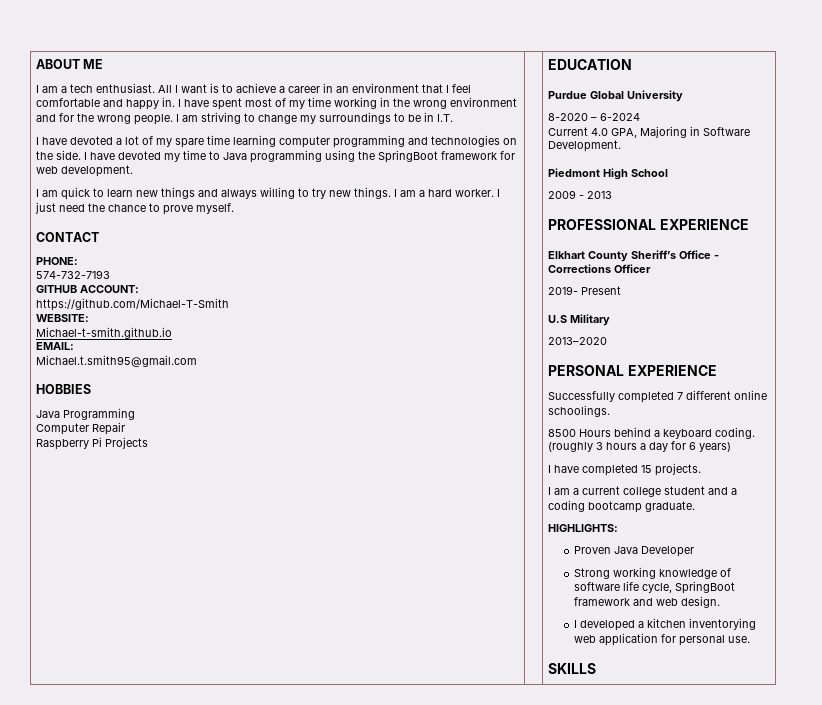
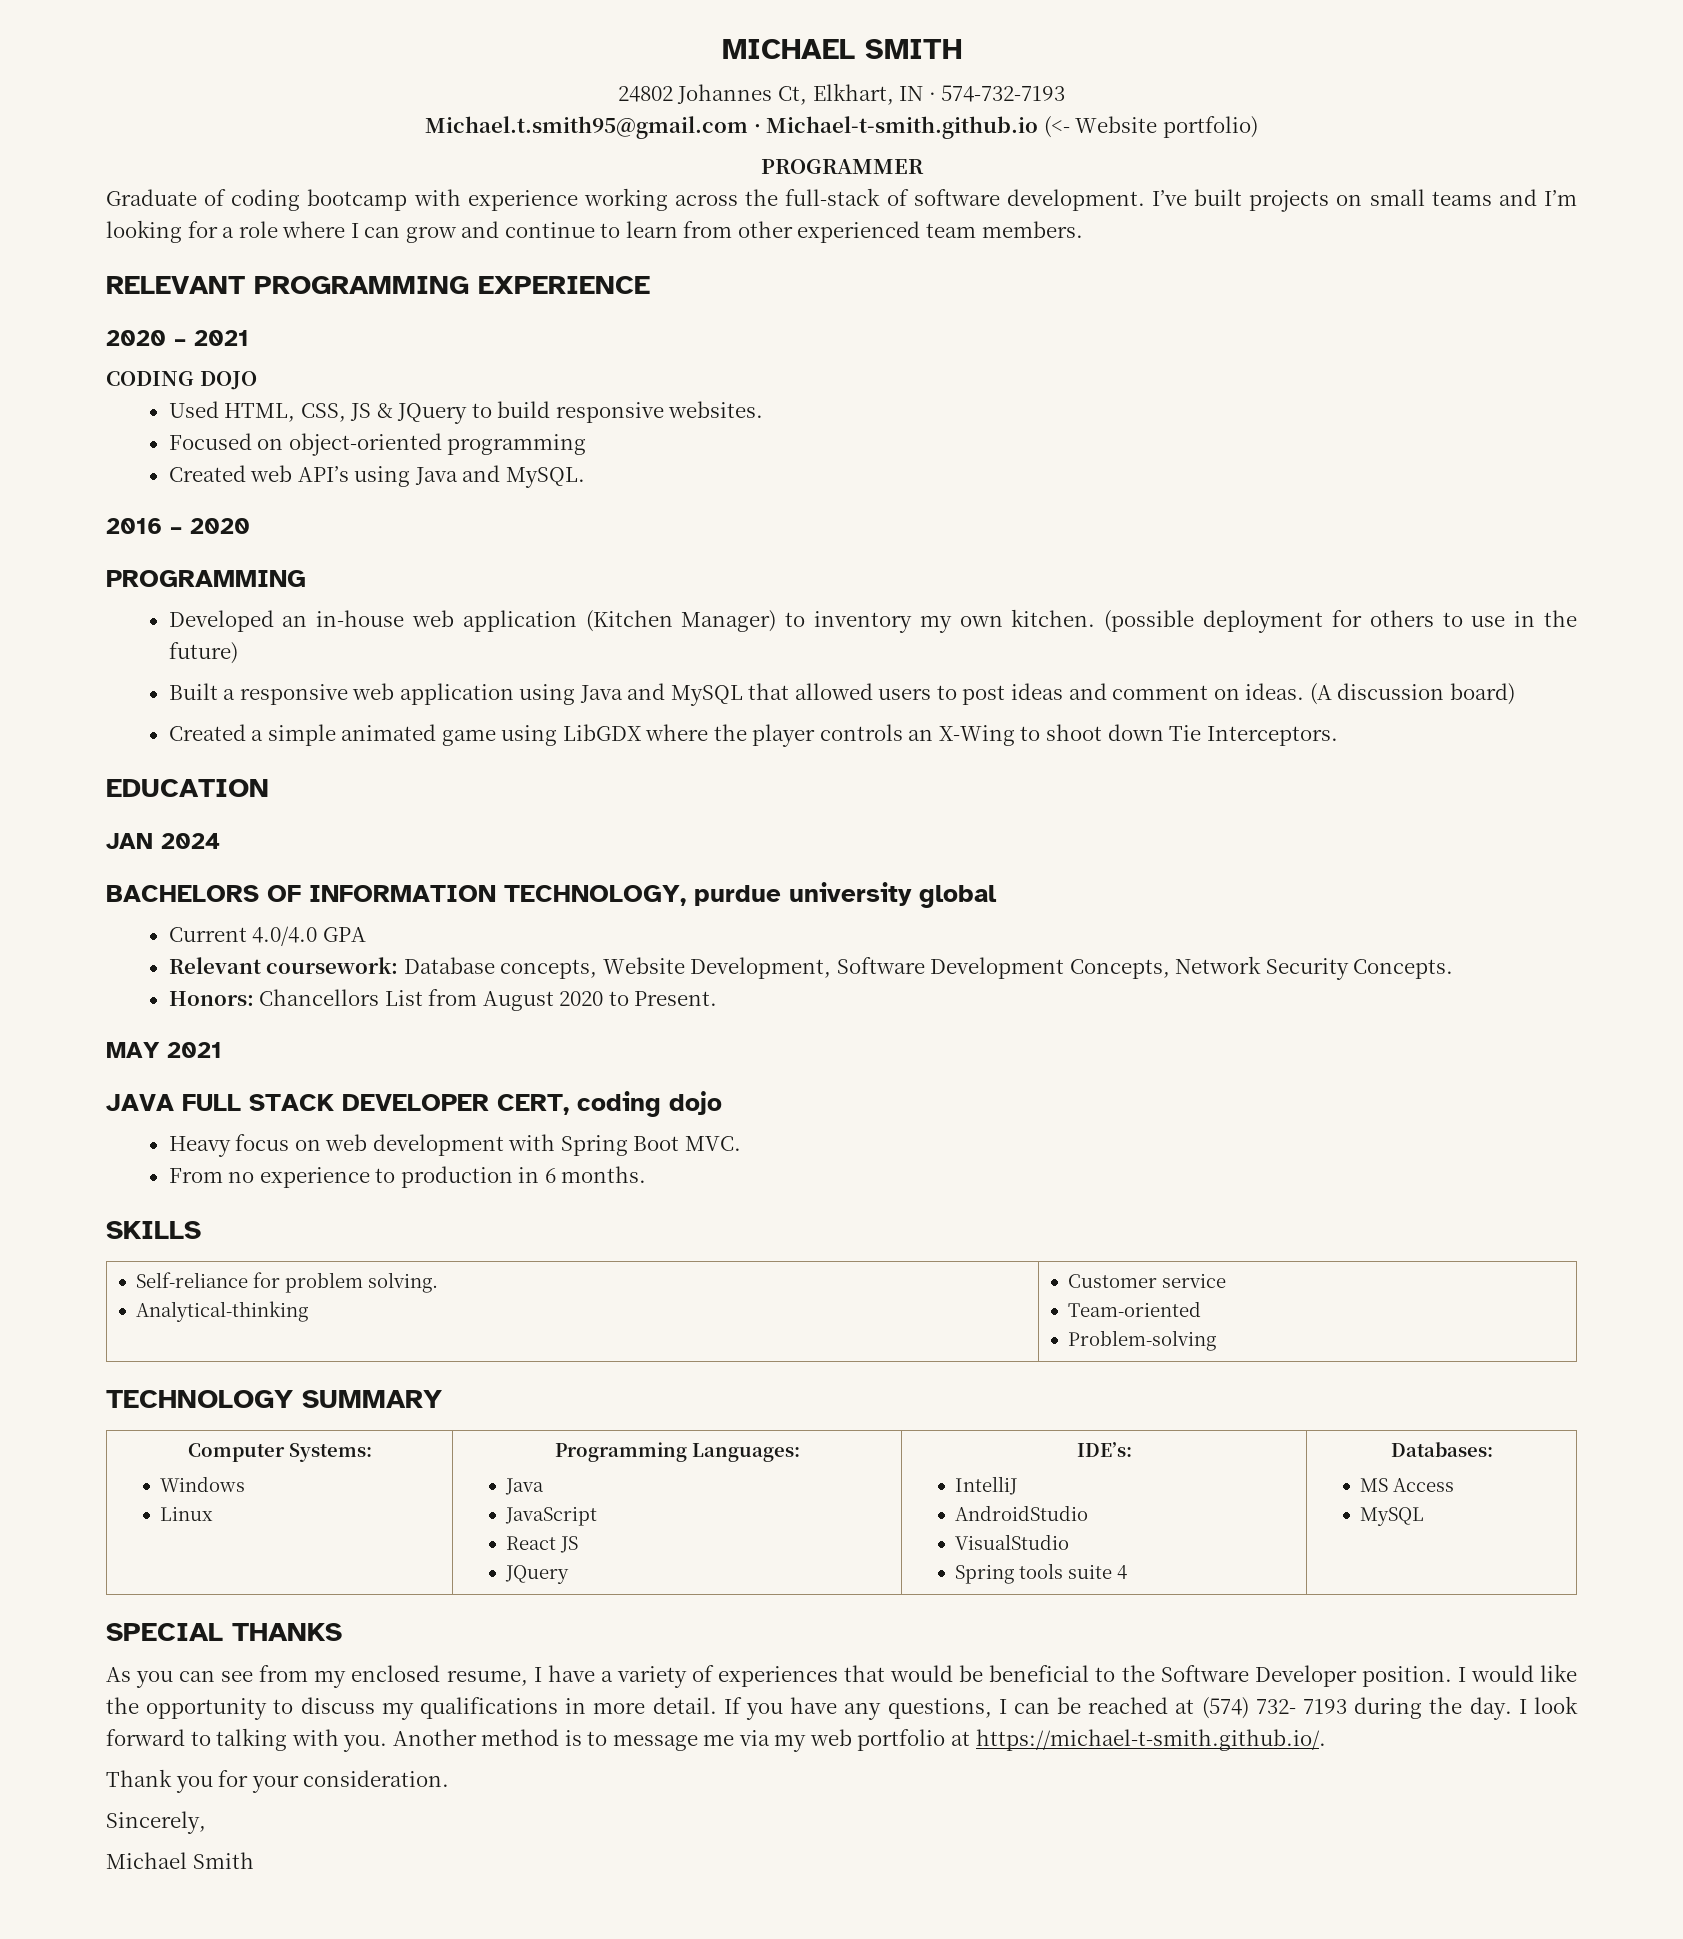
- ABOUT ME
- I am a tech enthusiast. All I want is to achieve a career in an environment that I feel comfortable and happy in. I have spent most of my time working in the wrong environment and for the wrong people. I am striving to change my surroundings to be in I.T.
- I have devoted a lot of my spare time learning computer programming and technologies on the side. I have devoted my time to Java programming using the SpringBoot framework for web development.
- I am quick to learn new things and always willing to try new things. I am a hard worker. I just need the chance to prove myself.
- CONTACT
- PHONE:
- 574-732-7193
- GITHUB ACCOUNT:
- https://github.com/Michael-T-Smith
- WEBSITE:
- Michael-t-smith.github.io
- EMAIL:
- Michael.t.smith95@gmail.com
- HOBBIES
- Java Programming
- Computer Repair
- Raspberry Pi Projects | | EDUCATION
- Purdue Global University
- 8-2020 – 6-2024
- Current 4.0 GPA, Majoring in Software Development.
- Piedmont High School
- 2009 - 2013
- PROFESSIONAL EXPERIENCE
- Elkhart County Sheriff’s Office - Corrections Officer
- 2019- Present
- U.S Military
- 2013–2020
- PERSONAL EXPERIENCE
- Successfully completed 7 different online schoolings.
- 8500 Hours behind a keyboard coding. (roughly 3 hours a day for 6 years)
- I have completed 15 projects.
- I am a current college student and a coding bootcamp graduate.
- HIGHLIGHTS:
- Proven Java Developer
- Strong working knowledge of software life cycle, SpringBoot framework and web design.
- I developed a kitchen inventorying web application for personal use.
+ MICHAEL SMITH
+ 24802 Johannes Ct, Elkhart, IN · 574-732-7193
+ Michael.t.smith95@gmail.com · Michael-t-smith.github.io (<- Website portfolio)
+ PROGRAMMER
+ Graduate of coding bootcamp with experience working across the full-stack of software development. I’ve built projects on small teams and I’m looking for a role where I can grow and continue to learn from other experienced team members.
+ RELEVANT PROGRAMMING EXPERIENCE
+ 2020 – 2021
+ CODING DOJO
+ Used HTML, CSS, JS & JQuery to build responsive websites.
+ Focused on object-oriented programming
+ Created web API’s using Java and MySQL.
+ 2016 – 2020
+ PROGRAMMING
+ Developed an in-house web application (Kitchen Manager) to inventory my own kitchen. (possible deployment for others to use in the future)
+ Built a responsive web application using Java and MySQL that allowed users to post ideas and comment on ideas. (A discussion board)
+ Created a simple animated game using LibGDX where the player controls an X-Wing to shoot down Tie Interceptors.
+ EDUCATION
+ JAN 2024
+ BACHELORS OF INFORMATION TECHNOLOGY, purdue university global
+ Current 4.0/4.0 GPA
+ Relevant coursework: Database concepts, Website Development, Software Development Concepts, Network Security Concepts.
+ Honors: Chancellors List from August 2020 to Present.
+ MAY 2021
+ JAVA FULL STACK DEVELOPER CERT, coding dojo
+ Heavy focus on web development with Spring Boot MVC.
+ From no experience to production in 6 months.
  SKILLS
+ Self-reliance for problem solving.
+ Analytical-thinking | Customer service
+ Team-oriented
+ Problem-solving
+ TECHNOLOGY SUMMARY
+ Computer Systems:
+ Windows
+ Linux | Programming Languages:
+ Java
+ JavaScript
+ React JS
+ JQuery | IDE’s:
+ IntelliJ
+ AndroidStudio
+ VisualStudio
+ Spring tools suite 4 | Databases:
+ MS Access
+ MySQL
+ SPECIAL THANKS
+ As you can see from my enclosed resume, I have a variety of experiences that would be beneficial to the Software Developer position. I would like the opportunity to discuss my qualifications in more detail. If you have any questions, I can be reached at (574) 732- 7193 during the day. I look forward to talking with you. Another method is to message me via my web portfolio at https://michael-t-smith.github.io/.
+ Thank you for your consideration.
+ Sincerely,
+ Michael Smith

